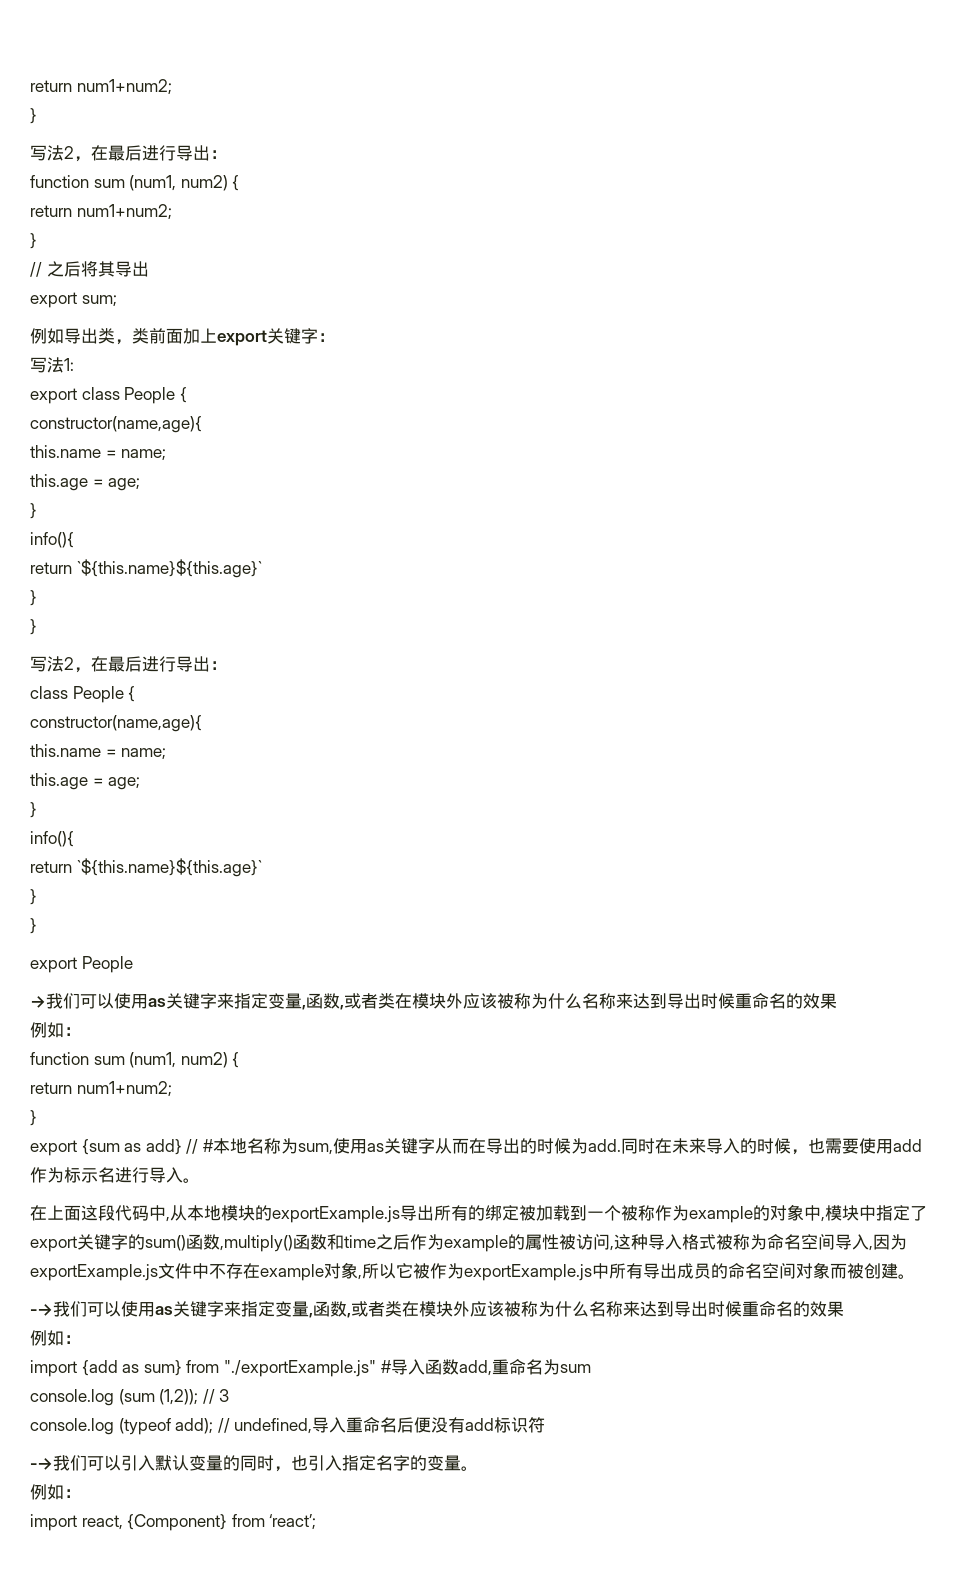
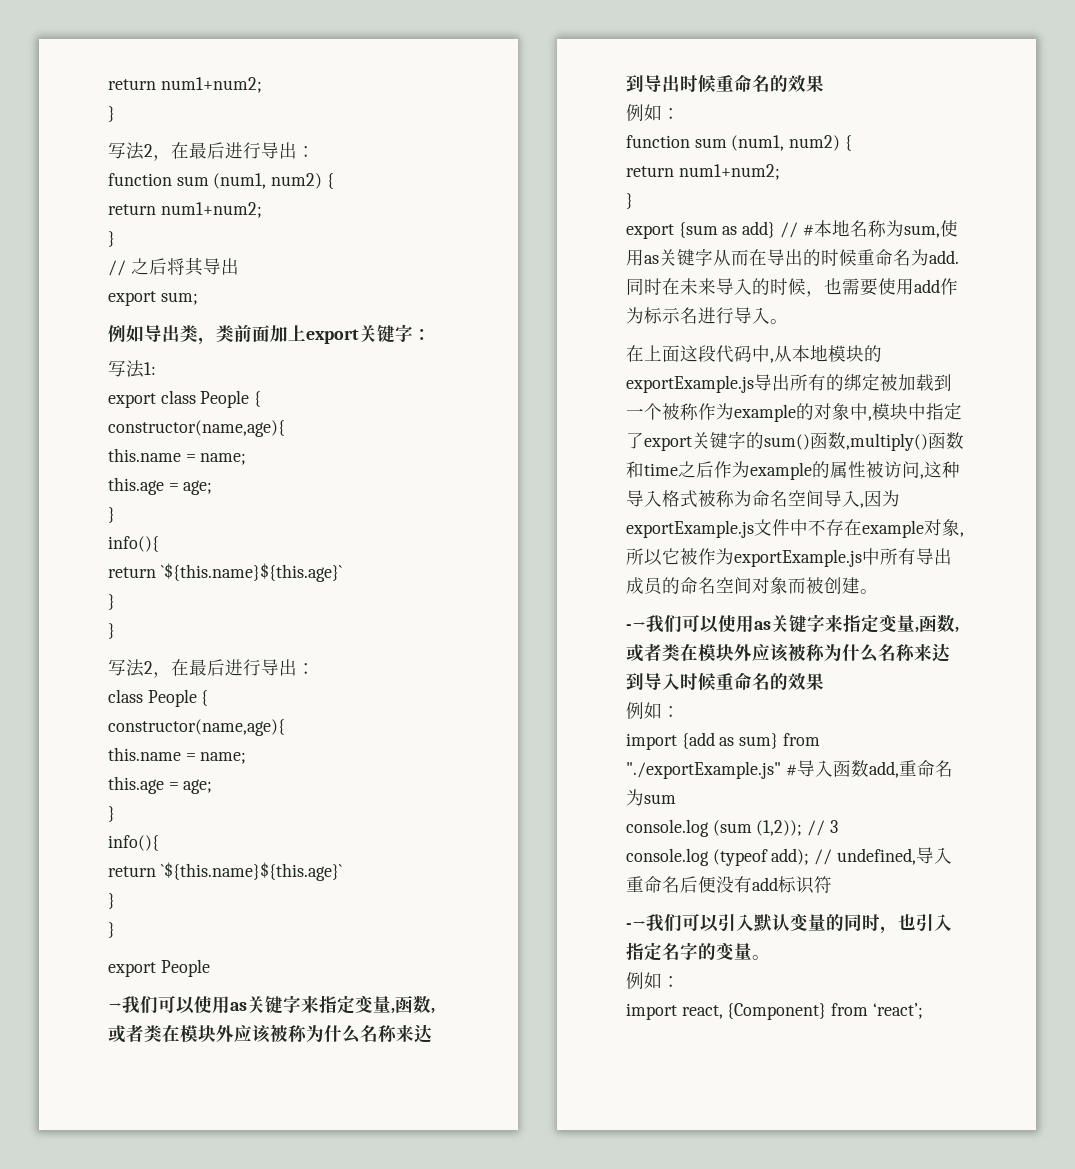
- export {sum as add} // #本地名称为sum,使用as关键字从而在导出的时候为add.
+ export {sum as add} // #本地名称为sum,使用as关键字从而在导出的时候重命名为add.
- -→我们可以使用as关键字来指定变量,函数,或者类在模块外应该被称为什么名称来达到导出时候重命名的效果
+ -→我们可以使用as关键字来指定变量,函数,或者类在模块外应该被称为什么名称来达到导入时候重命名的效果

